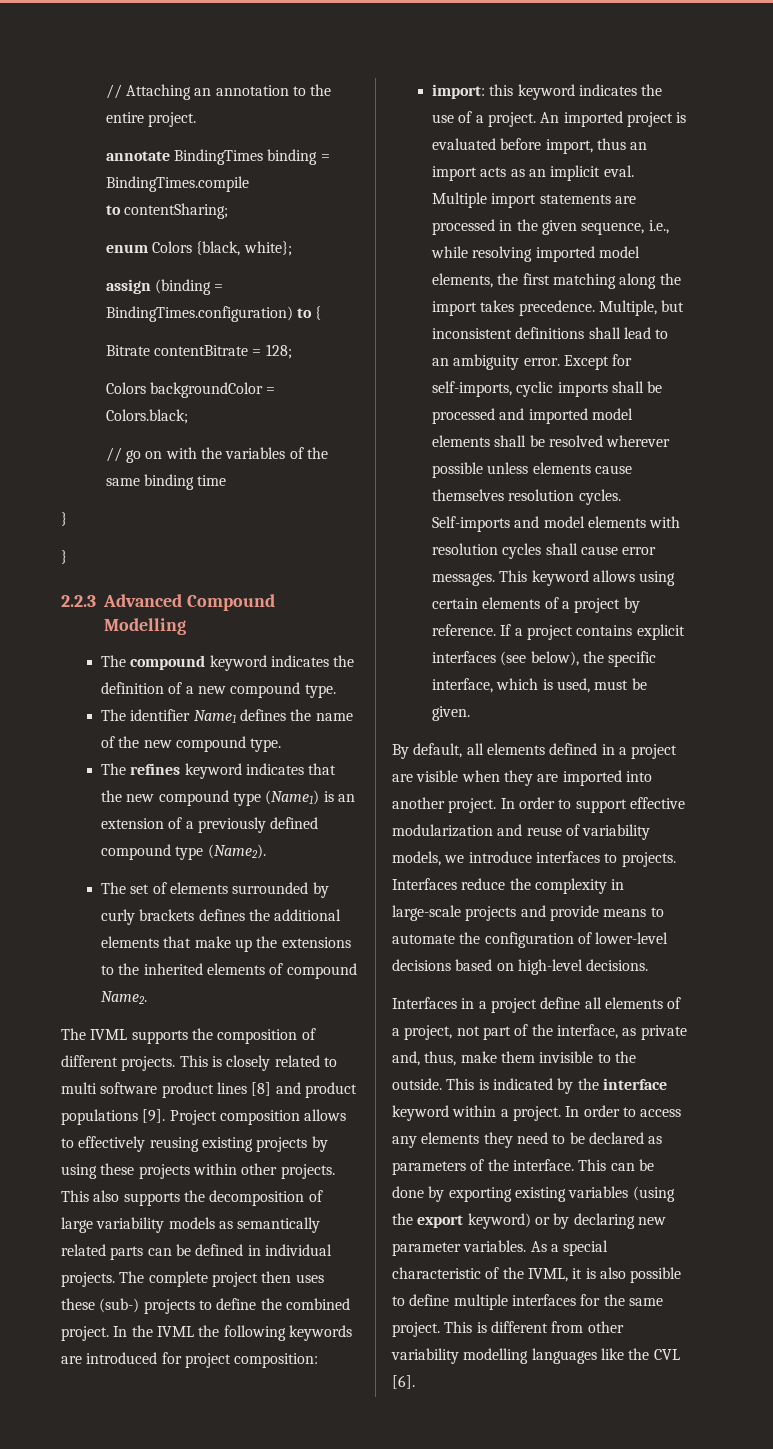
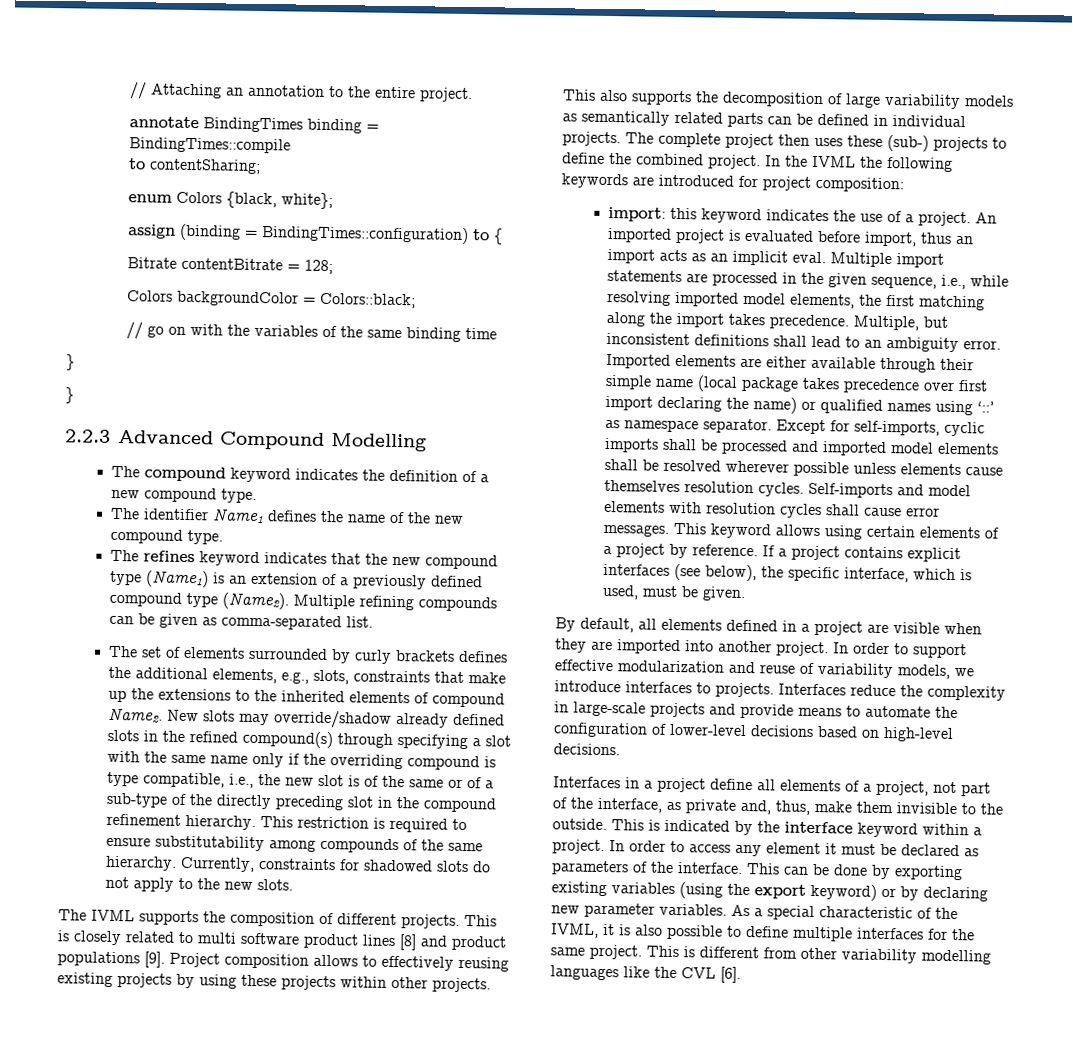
- annotate BindingTimes binding = BindingTimes.compile
+ annotate BindingTimes binding = BindingTimes::compile
- assign (binding = BindingTimes.configuration) to {
+ assign (binding = BindingTimes::configuration) to {
- Colors backgroundColor = Colors.black;
+ Colors backgroundColor = Colors::black;
+ Multiple refining compounds can be given as comma-separated list.
- The set of elements surrounded by curly brackets defines the additional elements that make up the extensions to the inherited elements of compound Name2.
+ The set of elements surrounded by curly brackets defines the additional elements, e.g., slots, constraints that make up the extensions to the inherited elements of compound Name2. New slots may override/shadow already defined slots in the refined compound(s) through specifying a slot with the same name only if the overriding compound is type compatible, i.e., the new slot is of the same or of a sub-type of the directly preceding slot in the compound refinement hierarchy. This restriction is required to ensure substitutability among compounds of the same hierarchy. Currently, constraints for shadowed slots do not apply to the new slots.
+ Imported elements are either available through their simple name (local package takes precedence over first import declaring the name) or qualified names using ‘::’ as namespace separator.
- In order to access any elements they need to be declared as parameters of the interface.
+ In order to access any element it must be declared as parameters of the interface.

